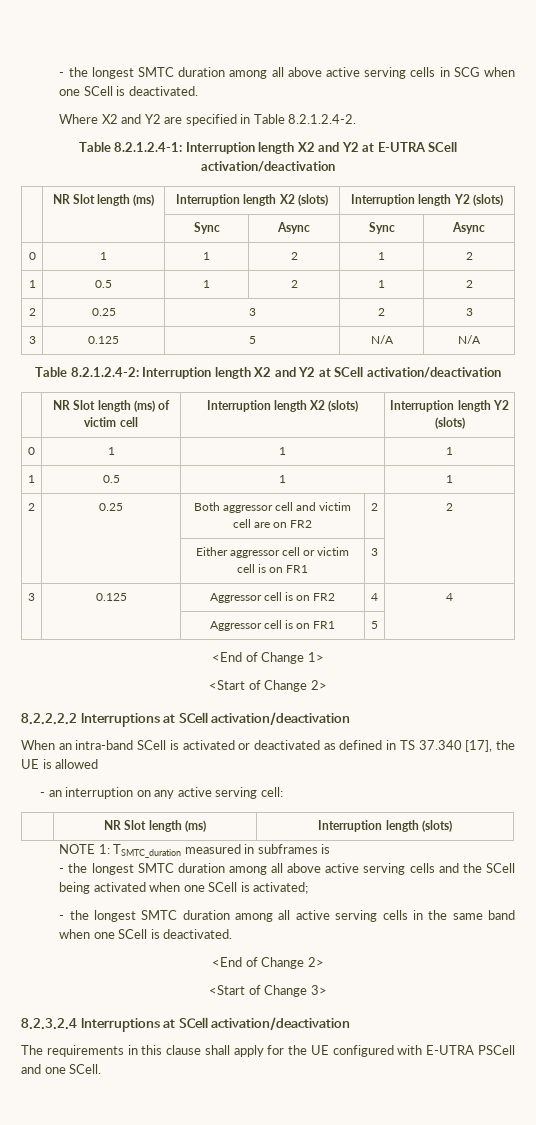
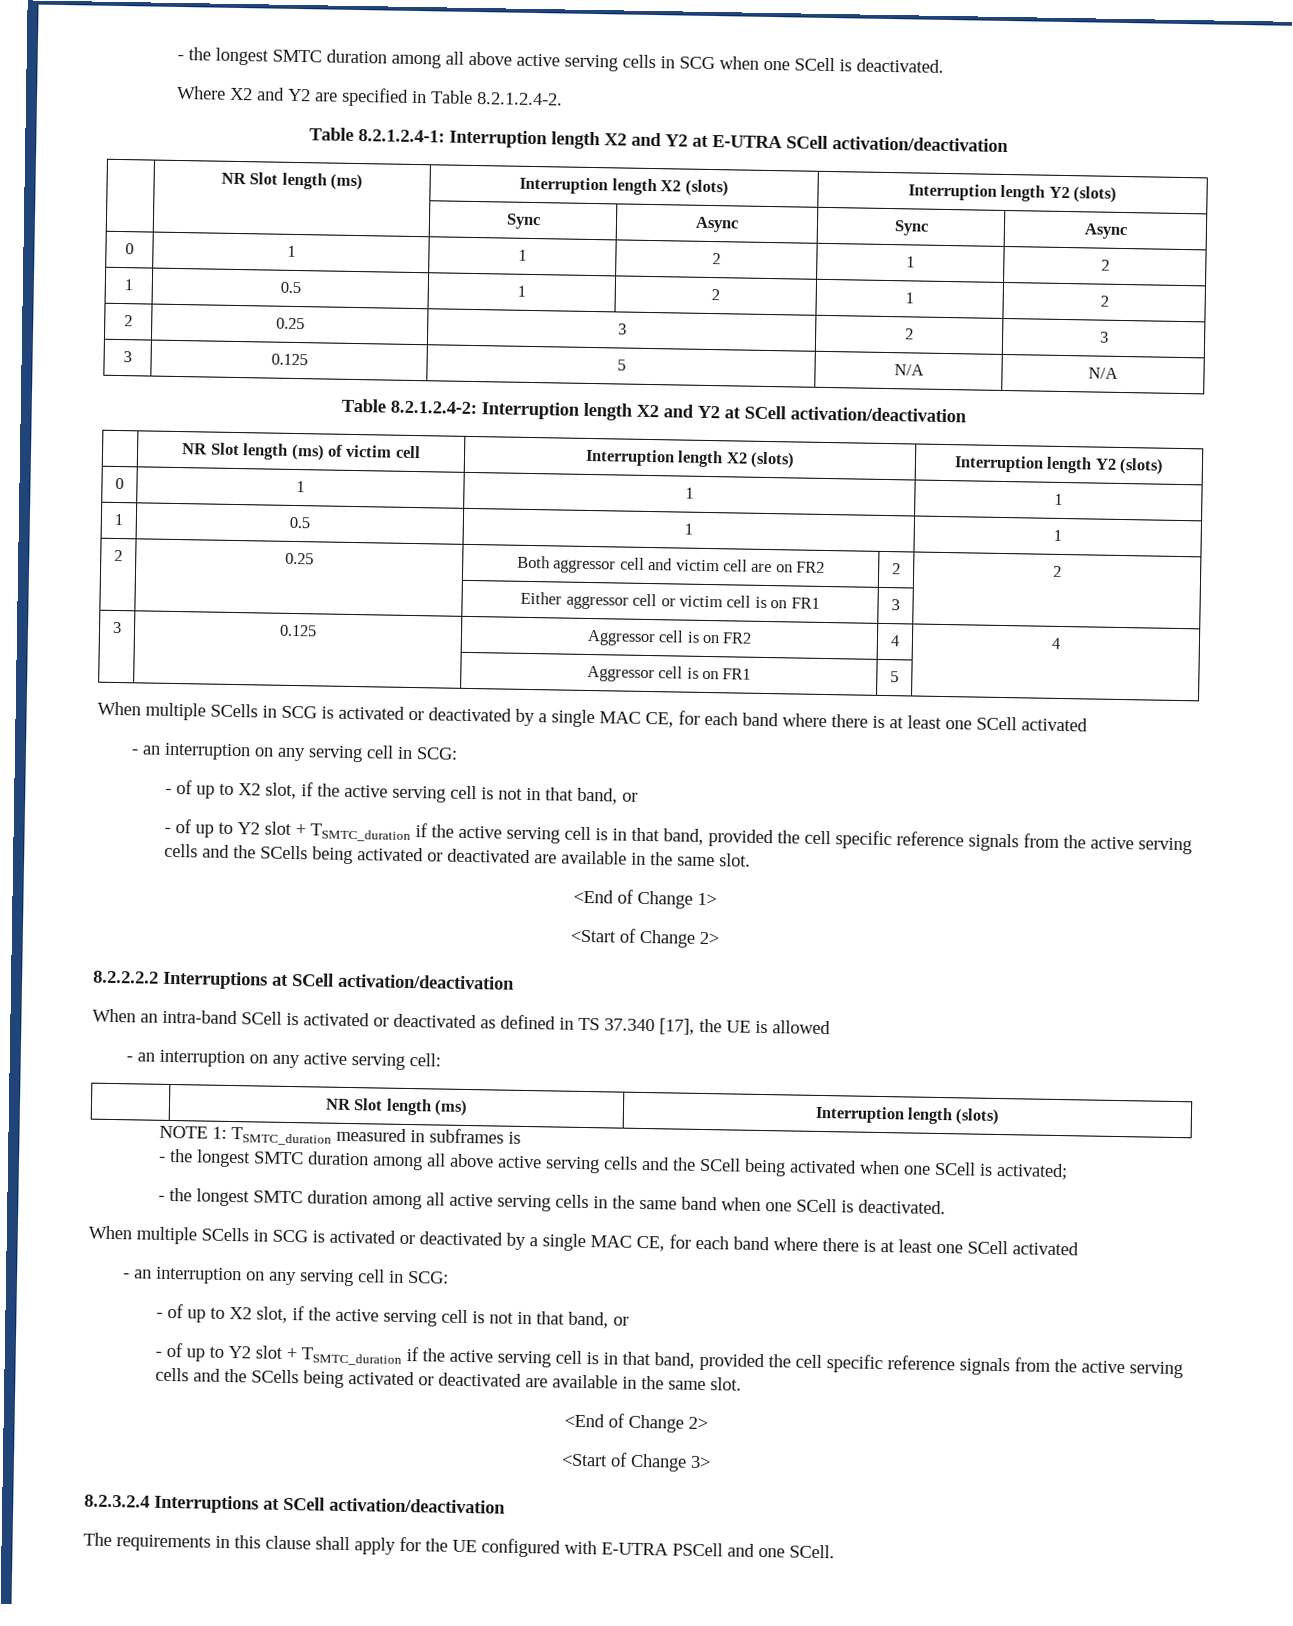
  | | Aggressor cell is on FR1 | 5 |
+ When multiple SCells in SCG is activated or deactivated by a single MAC CE, for each band where there is at least one SCell activated
+ - an interruption on any serving cell in SCG:
+ - of up to X2 slot, if the active serving cell is not in that band, or
+ - of up to Y2 slot + TSMTC_duration if the active serving cell is in that band, provided the cell specific reference signals from the active serving cells and the SCells being activated or deactivated are available in the same slot.
  - the longest SMTC duration among all active serving cells in the same band when one SCell is deactivated.
+ When multiple SCells in SCG is activated or deactivated by a single MAC CE, for each band where there is at least one SCell activated
+ - an interruption on any serving cell in SCG:
+ - of up to X2 slot, if the active serving cell is not in that band, or
+ - of up to Y2 slot + TSMTC_duration if the active serving cell is in that band, provided the cell specific reference signals from the active serving cells and the SCells being activated or deactivated are available in the same slot.

